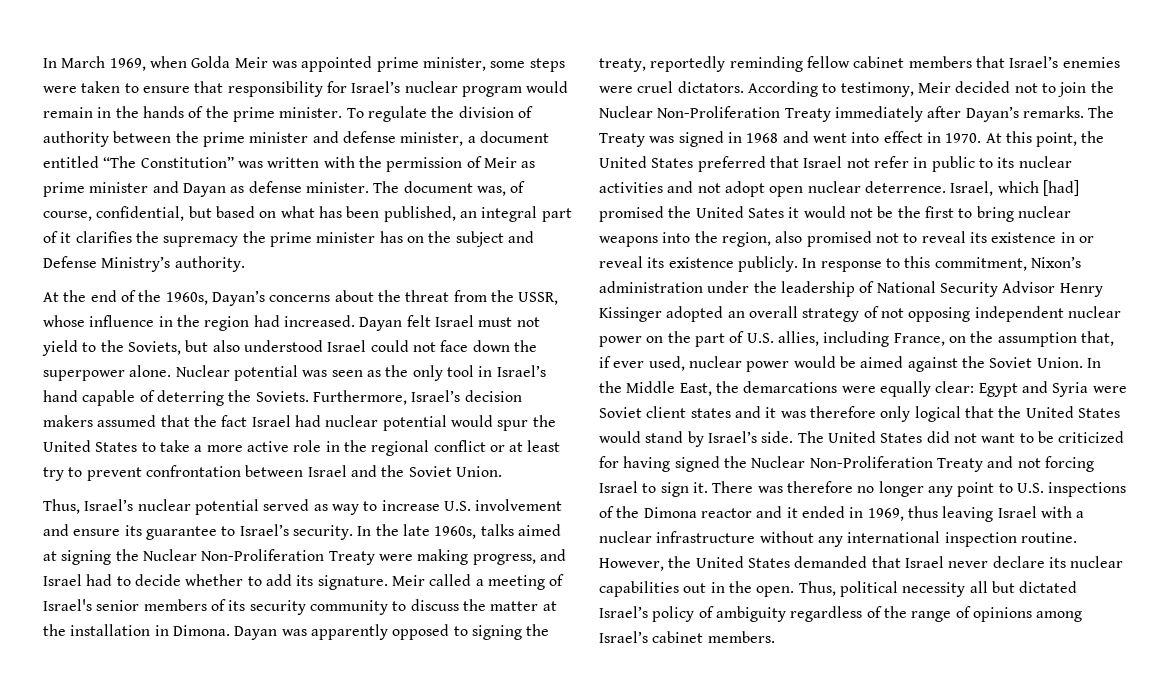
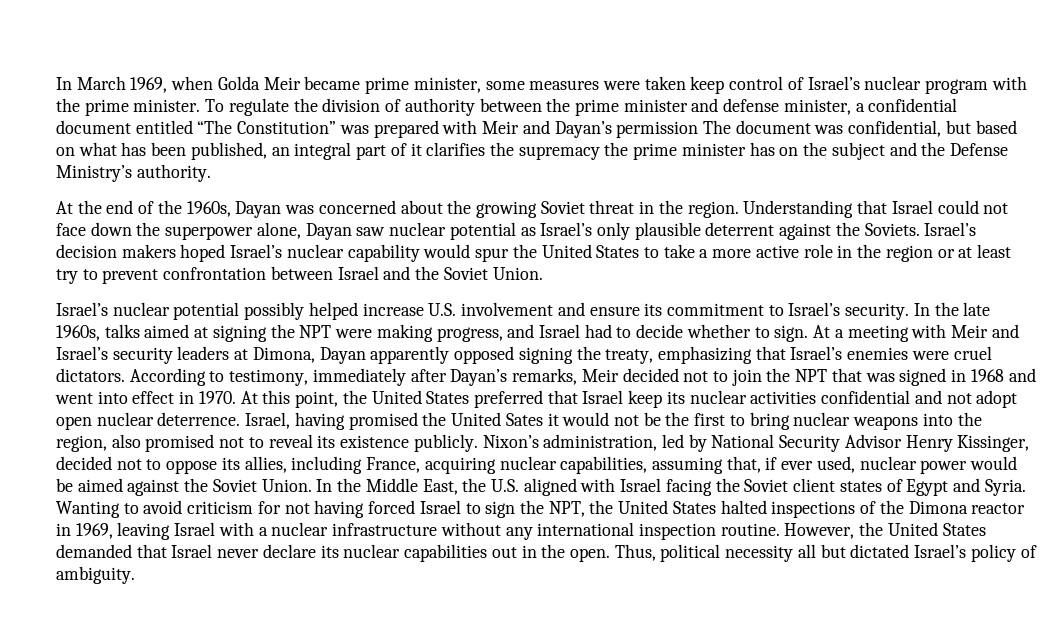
- In March 1969, when Golda Meir was appointed prime minister, some steps were taken to ensure that responsibility for Israel’s nuclear program would remain in the hands of the prime minister.
+ In March 1969, when Golda Meir became prime minister, some measures were taken keep control of Israel’s nuclear program with the prime minister.
- To regulate the division of authority between the prime minister and defense minister, a document entitled “The Constitution” was written with the permission of Meir as prime minister and Dayan as defense minister. The document was, of course, confidential, but based on what has been published, an integral part of it clarifies the supremacy the prime minister has on the subject and Defense Ministry’s authority.
+ To regulate the division of authority between the prime minister and defense minister, a confidential document entitled “The Constitution” was prepared with Meir and Dayan’s permission The document was confidential, but based on what has been published, an integral part of it clarifies the supremacy the prime minister has on the subject and the Defense Ministry’s authority.
- At the end of the 1960s, Dayan’s concerns about the threat from the USSR, whose influence in the region had increased. Dayan felt Israel must not yield to the Soviets, but also understood Israel could not face down the superpower alone. Nuclear potential was seen as the only tool in Israel’s hand capable of deterring the Soviets.
+ At the end of the 1960s, Dayan was concerned about the growing Soviet threat in the region. Understanding that Israel could not face down the superpower alone, Dayan saw nuclear potential as Israel’s only plausible deterrent against the Soviets.
- Furthermore, Israel’s decision makers assumed that the fact Israel had nuclear potential would spur the United States to take a more active role in the regional conflict or at least try to prevent confrontation between Israel and the Soviet Union.
+ Israel’s decision makers hoped Israel’s nuclear capability would spur the United States to take a more active role in the region or at least try to prevent confrontation between Israel and the Soviet Union.
- Thus, Israel’s nuclear potential served as way to increase U.S. involvement and ensure its guarantee to Israel’s security.
+ Israel’s nuclear potential possibly helped increase U.S. involvement and ensure its commitment to Israel’s security.
- In the late 1960s, talks aimed at signing the Nuclear Non-Proliferation Treaty were making progress, and Israel had to decide whether to add its signature. Meir called a meeting of Israel's senior members of its security community to discuss the matter at the installation in Dimona. Dayan was apparently opposed to signing the treaty, reportedly reminding fellow cabinet members that Israel’s enemies were cruel dictators.
+ In the late 1960s, talks aimed at signing the NPT were making progress, and Israel had to decide whether to sign. At a meeting with Meir and Israel’s security leaders at Dimona, Dayan apparently opposed signing the treaty, emphasizing that Israel’s enemies were cruel dictators.
- According to testimony, Meir decided not to join the Nuclear Non-Proliferation Treaty immediately after Dayan’s remarks. The Treaty was signed in 1968 and went into effect in 1970.
+ According to testimony, immediately after Dayan’s remarks, Meir decided not to join the NPT that was signed in 1968 and went into effect in 1970.
- At this point, the United States preferred that Israel not refer in public to its nuclear activities and not adopt open nuclear deterrence.
+ At this point, the United States preferred that Israel keep its nuclear activities confidential and not adopt open nuclear deterrence.
- Israel, which [had] promised the United Sates it would not be the first to bring nuclear weapons into the region, also promised not to reveal its existence in or reveal its existence publicly. In response to this commitment, Nixon’s administration under the leadership of National Security Advisor Henry Kissinger adopted an overall strategy of not opposing independent nuclear power on the part of U.S. allies, including France, on the assumption that, if ever used, nuclear power would be aimed against the Soviet Union.
+ Israel, having promised the United Sates it would not be the first to bring nuclear weapons into the region, also promised not to reveal its existence publicly. Nixon’s administration, led by National Security Advisor Henry Kissinger, decided not to oppose its allies, including France, acquiring nuclear capabilities, assuming that, if ever used, nuclear power would be aimed against the Soviet Union.
- In the Middle East, the demarcations were equally clear: Egypt and Syria were Soviet client states and it was therefore only logical that the United States would stand by Israel’s side. The United States did not want to be criticized for having signed the Nuclear Non-Proliferation Treaty and not forcing Israel to sign it. There was therefore no longer any point to U.S. inspections of the Dimona reactor and it ended in 1969, thus leaving Israel with a nuclear infrastructure without any international inspection routine.
+ In the Middle East, the U.S. aligned with Israel facing the Soviet client states of Egypt and Syria. Wanting to avoid criticism for not having forced Israel to sign the NPT, the United States halted inspections of the Dimona reactor in 1969, leaving Israel with a nuclear infrastructure without any international inspection routine.
- Thus, political necessity all but dictated Israel’s policy of ambiguity regardless of the range of opinions among Israel’s cabinet members.
+ Thus, political necessity all but dictated Israel’s policy of ambiguity.

